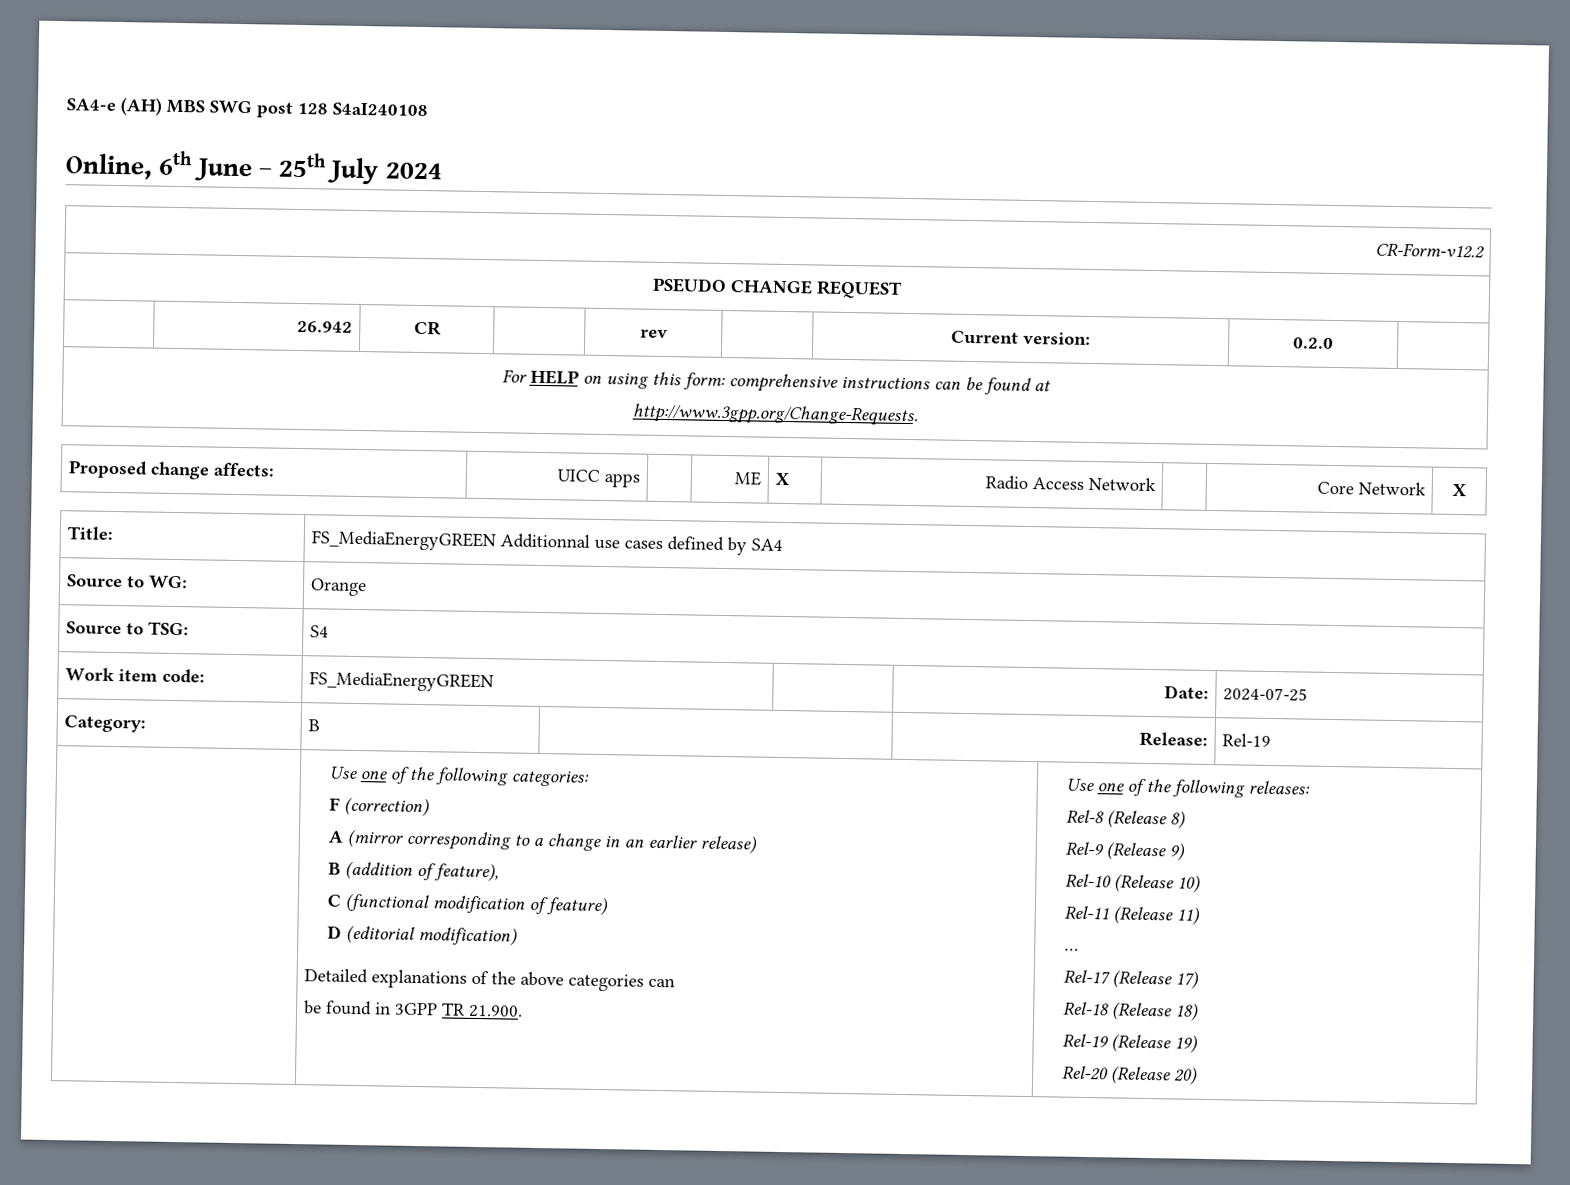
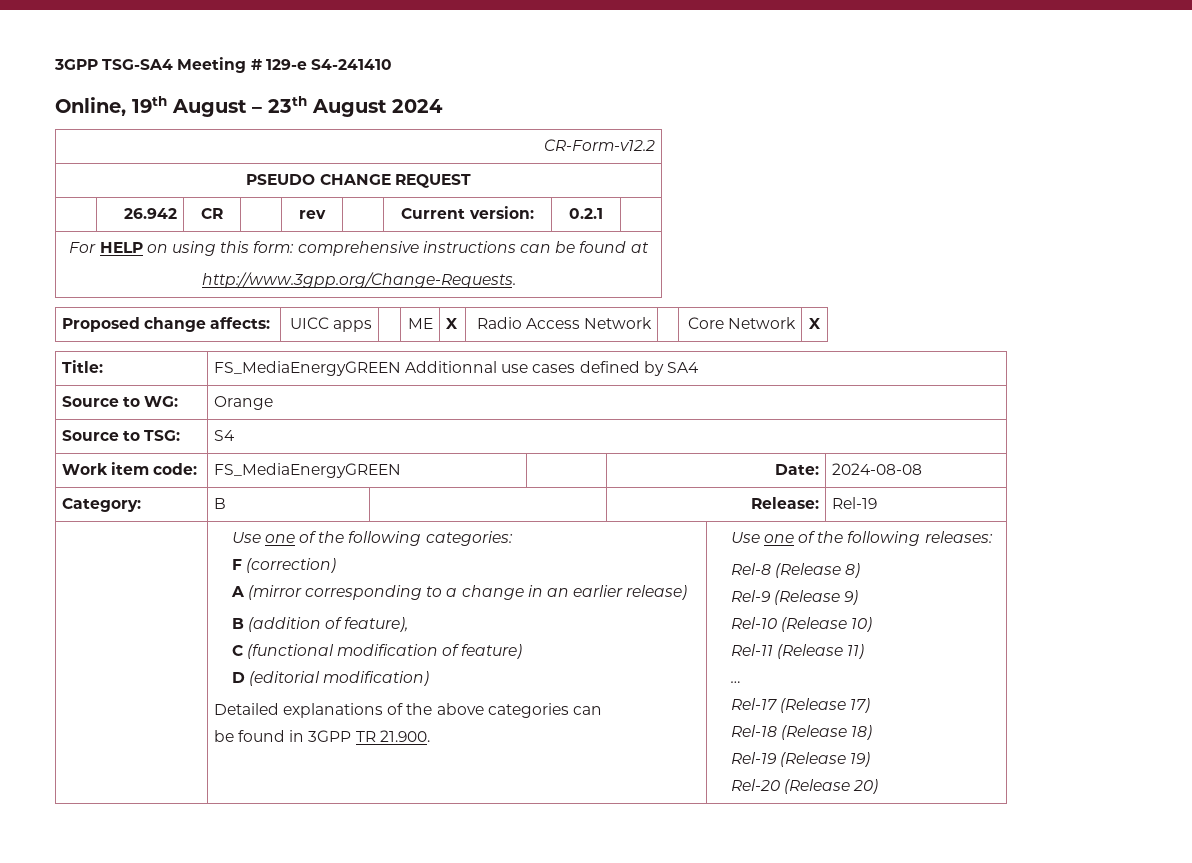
- SA4-e (AH) MBS SWG post 128 S4aI240108
- Online, 6th June – 25th July 2024
+ 3GPP TSG-SA4 Meeting # 129-e S4-241410
+ Online, 19th August – 23th August 2024
- | 26.942 | CR | | rev | | Current version: | 0.2.0 |
+ | 26.942 | CR | | rev | | Current version: | 0.2.1 |
- Work item code: | FS_MediaEnergyGREEN | | Date: | 2024-07-25
+ Work item code: | FS_MediaEnergyGREEN | | Date: | 2024-08-08

